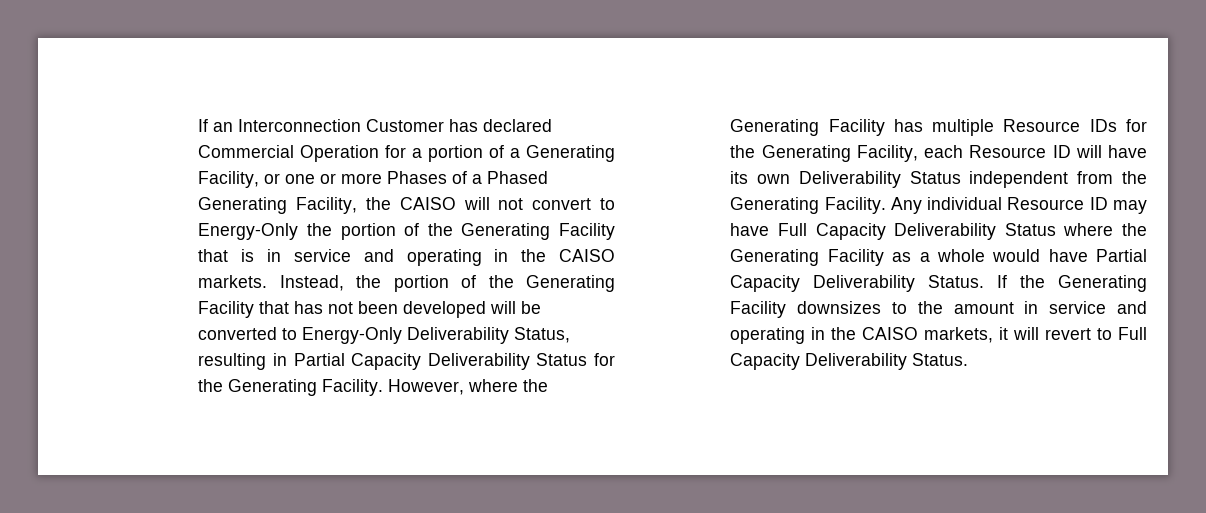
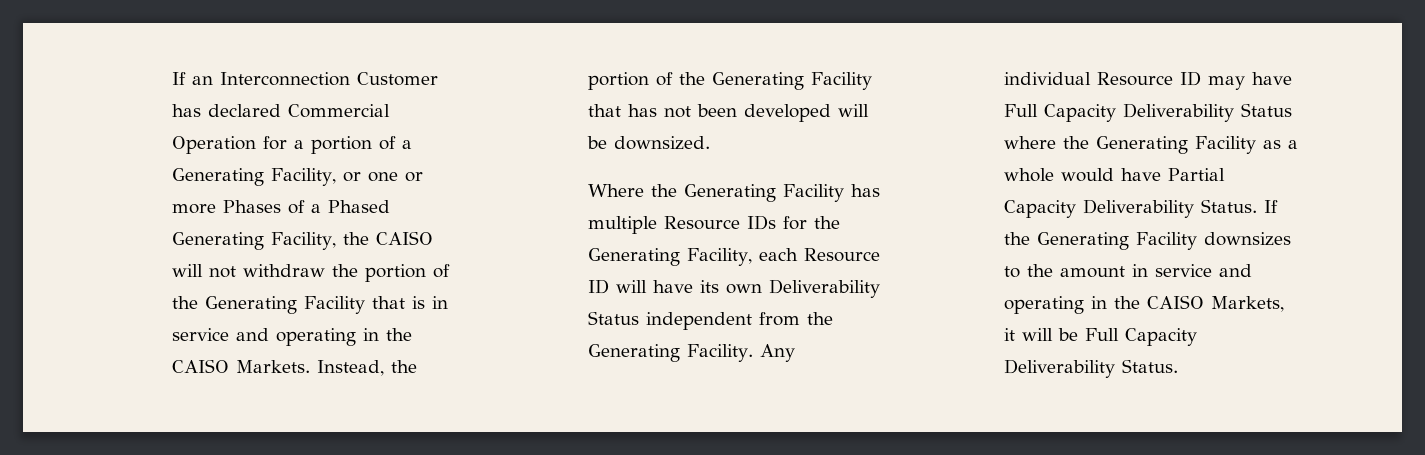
- If an Interconnection Customer has declared Commercial Operation for a portion of a Generating Facility, or one or more Phases of a Phased Generating Facility, the CAISO will not convert to Energy-Only the portion of the Generating Facility that is in service and operating in the CAISO markets.
+ If an Interconnection Customer has declared Commercial Operation for a portion of a Generating Facility, or one or more Phases of a Phased Generating Facility, the CAISO will not withdraw the portion of the Generating Facility that is in service and operating in the CAISO Markets.
- Instead, the portion of the Generating Facility that has not been developed will be converted to Energy-Only Deliverability Status, resulting in Partial Capacity Deliverability Status for the Generating Facility. However, where the Generating Facility has multiple Resource IDs for the Generating Facility, each Resource ID will have its own Deliverability Status independent from the Generating Facility.
+ Instead, the portion of the Generating Facility that has not been developed will be downsized.
+ Where the Generating Facility has multiple Resource IDs for the Generating Facility, each Resource ID will have its own Deliverability Status independent from the Generating Facility.
- If the Generating Facility downsizes to the amount in service and operating in the CAISO markets, it will revert to Full Capacity Deliverability Status.
+ If the Generating Facility downsizes to the amount in service and operating in the CAISO Markets, it will be Full Capacity Deliverability Status.

